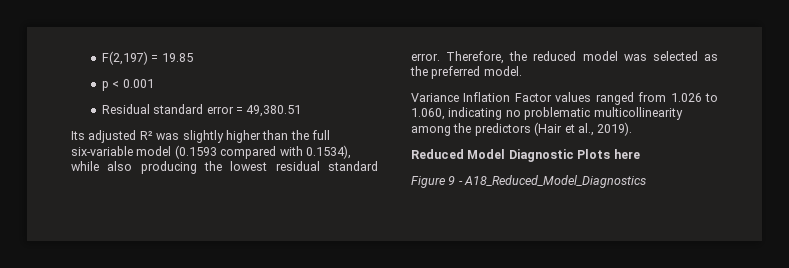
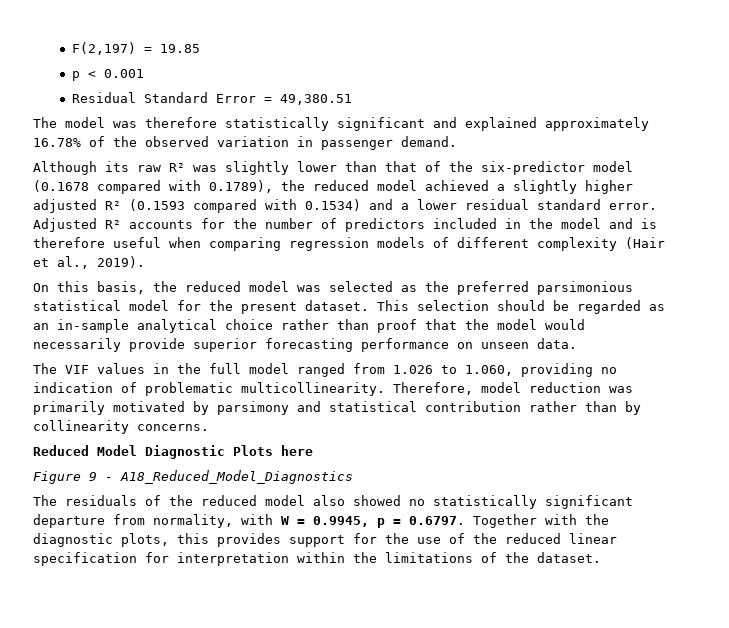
- Residual standard error = 49,380.51
+ Residual Standard Error = 49,380.51
- Its adjusted R² was slightly higher than the full six-variable model (0.1593 compared with 0.1534), while also producing the lowest residual standard error. Therefore, the reduced model was selected as the preferred model.
- Variance Inflation Factor values ranged from 1.026 to 1.060, indicating no problematic multicollinearity among the predictors (Hair et al., 2019).
+ The model was therefore statistically significant and explained approximately 16.78% of the observed variation in passenger demand.
+ Although its raw R² was slightly lower than that of the six-predictor model (0.1678 compared with 0.1789), the reduced model achieved a slightly higher adjusted R² (0.1593 compared with 0.1534) and a lower residual standard error. Adjusted R² accounts for the number of predictors included in the model and is therefore useful when comparing regression models of different complexity (Hair et al., 2019).
+ On this basis, the reduced model was selected as the preferred parsimonious statistical model for the present dataset. This selection should be regarded as an in-sample analytical choice rather than proof that the model would necessarily provide superior forecasting performance on unseen data.
+ The VIF values in the full model ranged from 1.026 to 1.060, providing no indication of problematic multicollinearity. Therefore, model reduction was primarily motivated by parsimony and statistical contribution rather than by collinearity concerns.
+ The residuals of the reduced model also showed no statistically significant departure from normality, with W = 0.9945, p = 0.6797. Together with the diagnostic plots, this provides support for the use of the reduced linear specification for interpretation within the limitations of the dataset.

